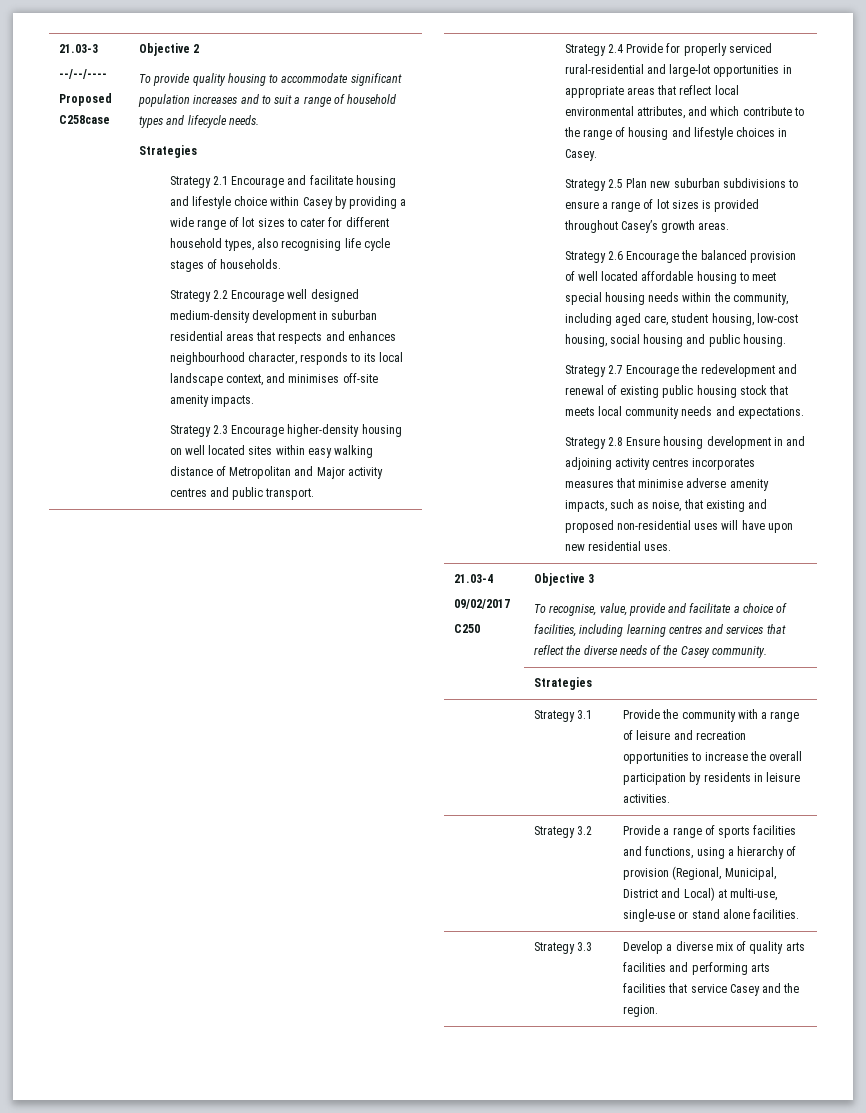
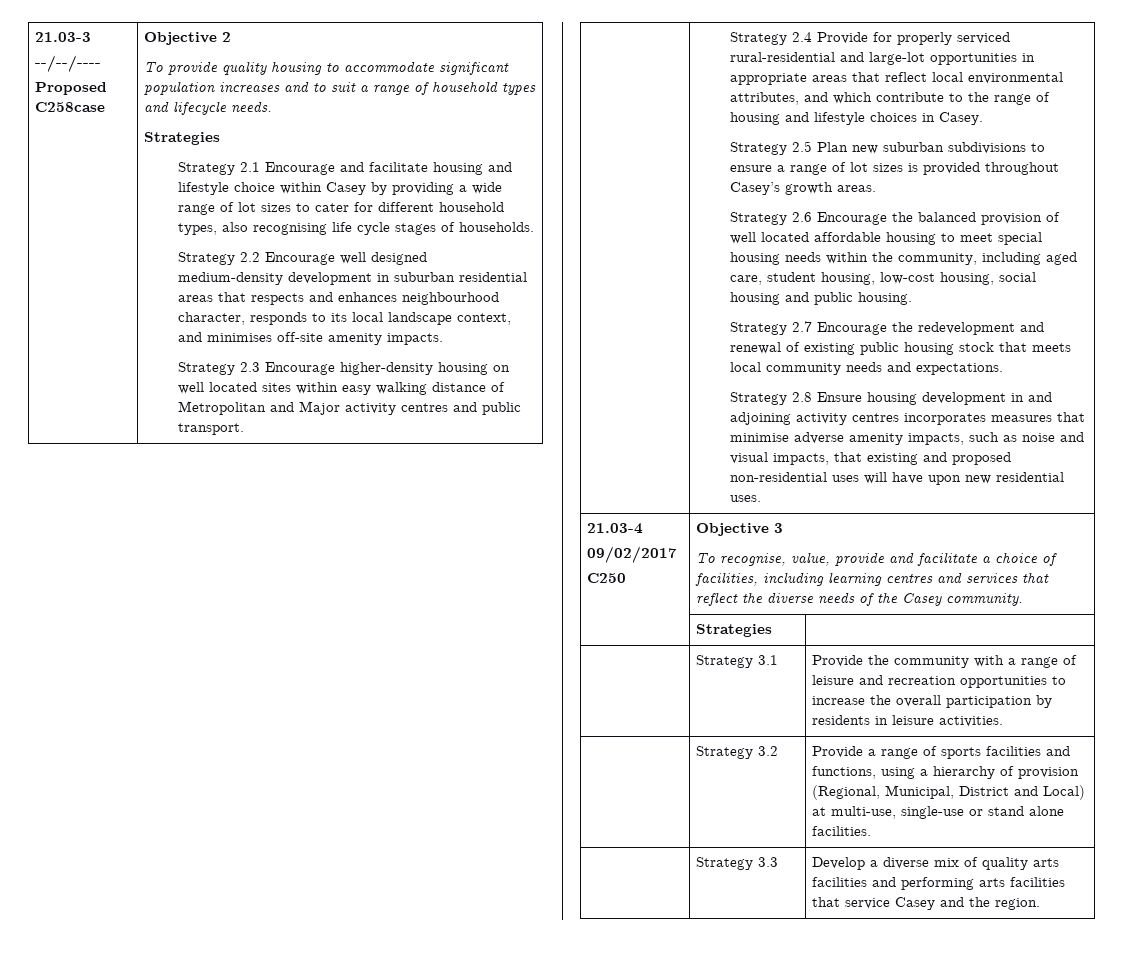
- Strategy 2.8 Ensure housing development in and adjoining activity centres incorporates measures that minimise adverse amenity impacts, such as noise, that existing and proposed non-residential uses will have upon new residential uses.
+ Strategy 2.8 Ensure housing development in and adjoining activity centres incorporates measures that minimise adverse amenity impacts, such as noise and visual impacts, that existing and proposed non-residential uses will have upon new residential uses.

